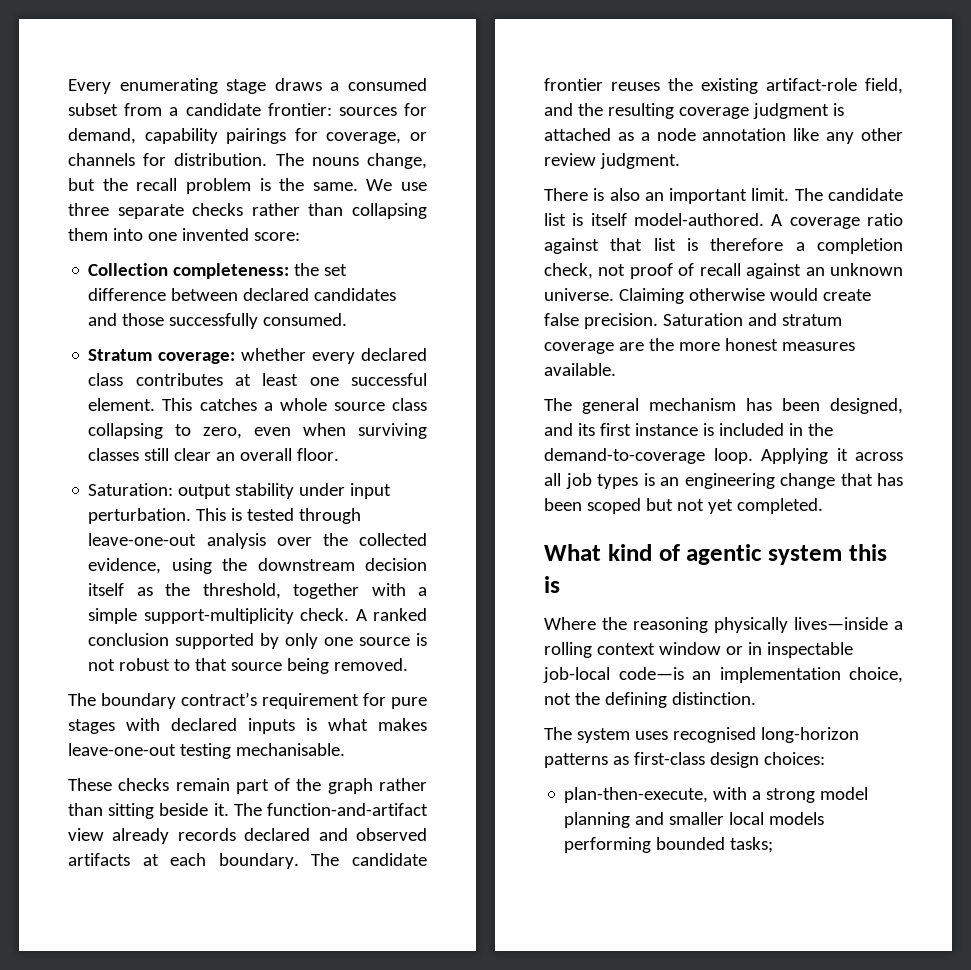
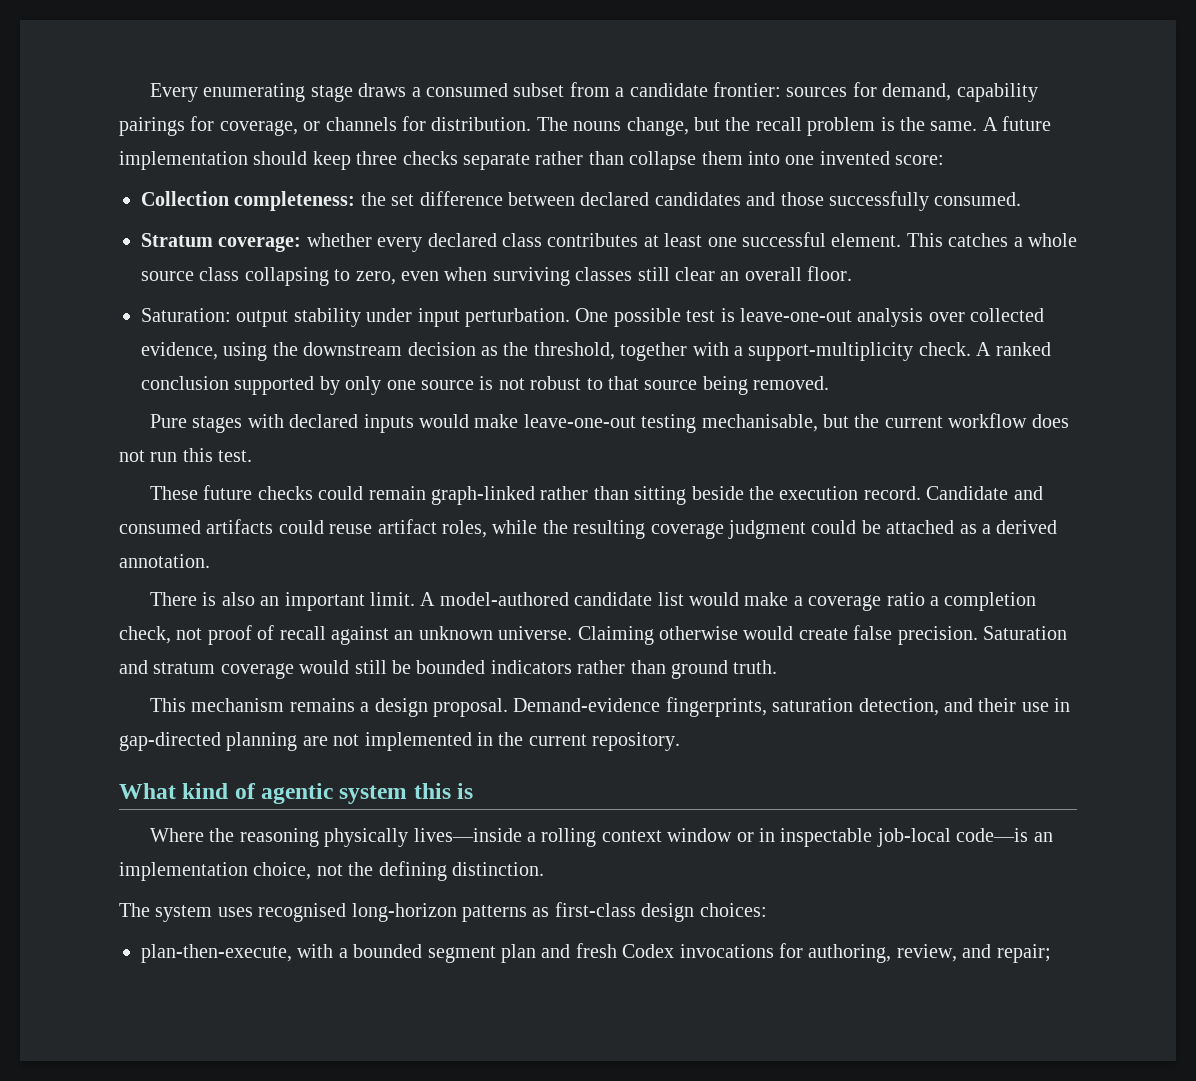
- We use three separate checks rather than collapsing them into one invented score:
+ A future implementation should keep three checks separate rather than collapse them into one invented score:
- This is tested through leave-one-out analysis over the collected evidence, using the downstream decision itself as the threshold, together with a simple support-multiplicity check.
+ One possible test is leave-one-out analysis over collected evidence, using the downstream decision as the threshold, together with a support-multiplicity check.
- The boundary contract’s requirement for pure stages with declared inputs is what makes leave-one-out testing mechanisable.
- These checks remain part of the graph rather than sitting beside it. The function-and-artifact view already records declared and observed artifacts at each boundary. The candidate frontier reuses the existing artifact-role field, and the resulting coverage judgment is attached as a node annotation like any other review judgment.
+ Pure stages with declared inputs would make leave-one-out testing mechanisable, but the current workflow does not run this test.
+ These future checks could remain graph-linked rather than sitting beside the execution record. Candidate and consumed artifacts could reuse artifact roles, while the resulting coverage judgment could be attached as a derived annotation.
- The candidate list is itself model-authored. A coverage ratio against that list is therefore a completion check, not proof of recall against an unknown universe.
+ A model-authored candidate list would make a coverage ratio a completion check, not proof of recall against an unknown universe.
- Saturation and stratum coverage are the more honest measures available.
- The general mechanism has been designed, and its first instance is included in the demand-to-coverage loop. Applying it across all job types is an engineering change that has been scoped but not yet completed.
+ Saturation and stratum coverage would still be bounded indicators rather than ground truth.
+ This mechanism remains a design proposal. Demand-evidence fingerprints, saturation detection, and their use in gap-directed planning are not implemented in the current repository.
- plan-then-execute, with a strong model planning and smaller local models performing bounded tasks;
+ plan-then-execute, with a bounded segment plan and fresh Codex invocations for authoring, review, and repair;

